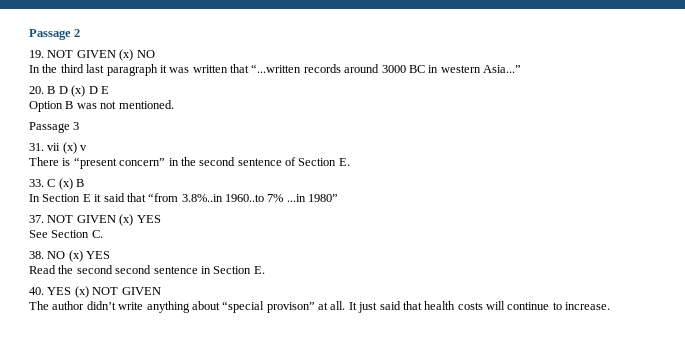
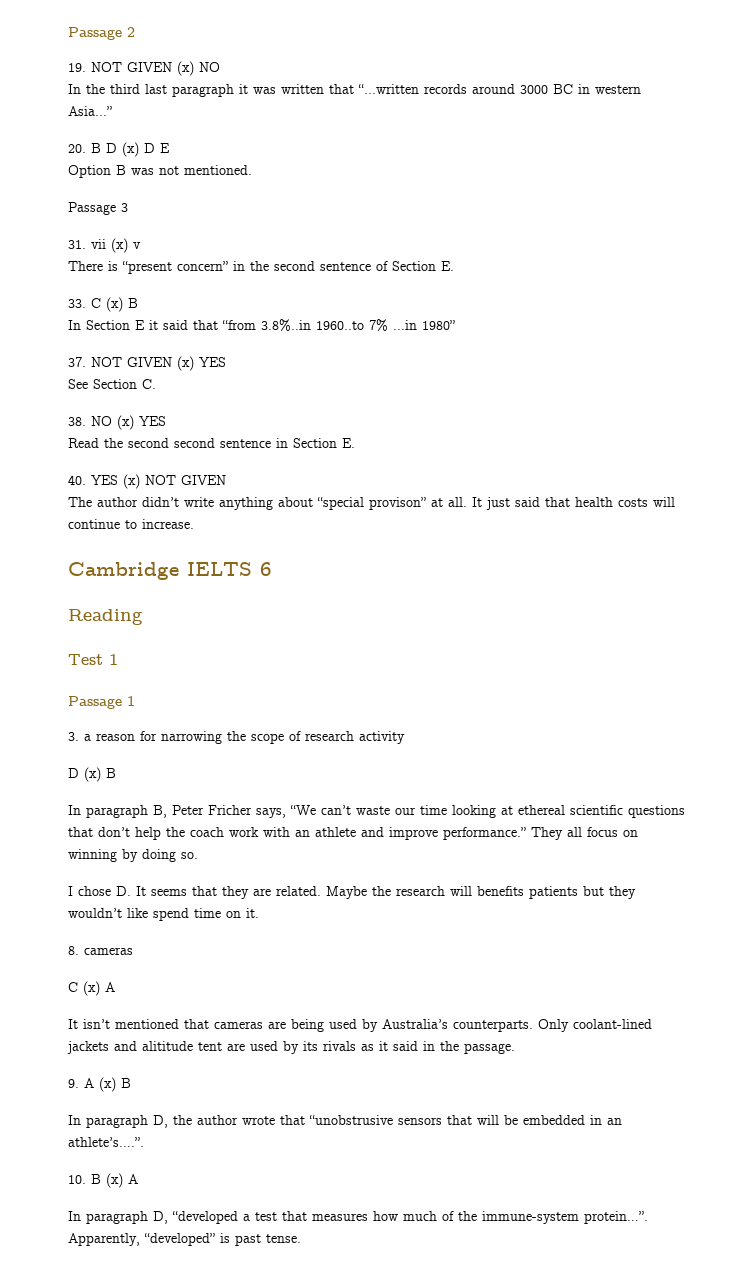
+ Cambridge IELTS 6
+ Reading
+ Test 1
+ Passage 1
+ 3. a reason for narrowing the scope of research activity
+ D (x) B
+ In paragraph B, Peter Fricher says, “We can’t waste our time looking at ethereal scientific questions that don’t help the coach work with an athlete and improve performance.” They all focus on winning by doing so.
+ I chose D. It seems that they are related. Maybe the research will benefits patients but they wouldn’t like spend time on it.
+ 8. cameras
+ C (x) A
+ It isn’t mentioned that cameras are being used by Australia’s counterparts. Only coolant-lined jackets and alititude tent are used by its rivals as it said in the passage.
+ 9. A (x) B
+ In paragraph D, the author wrote that “unobstrusive sensors that will be embedded in an athlete’s….”.
+ 10. B (x) A
+ In paragraph D, “developed a test that measures how much of the immune-system protein…”. Apparently, “developed” is past tense.

